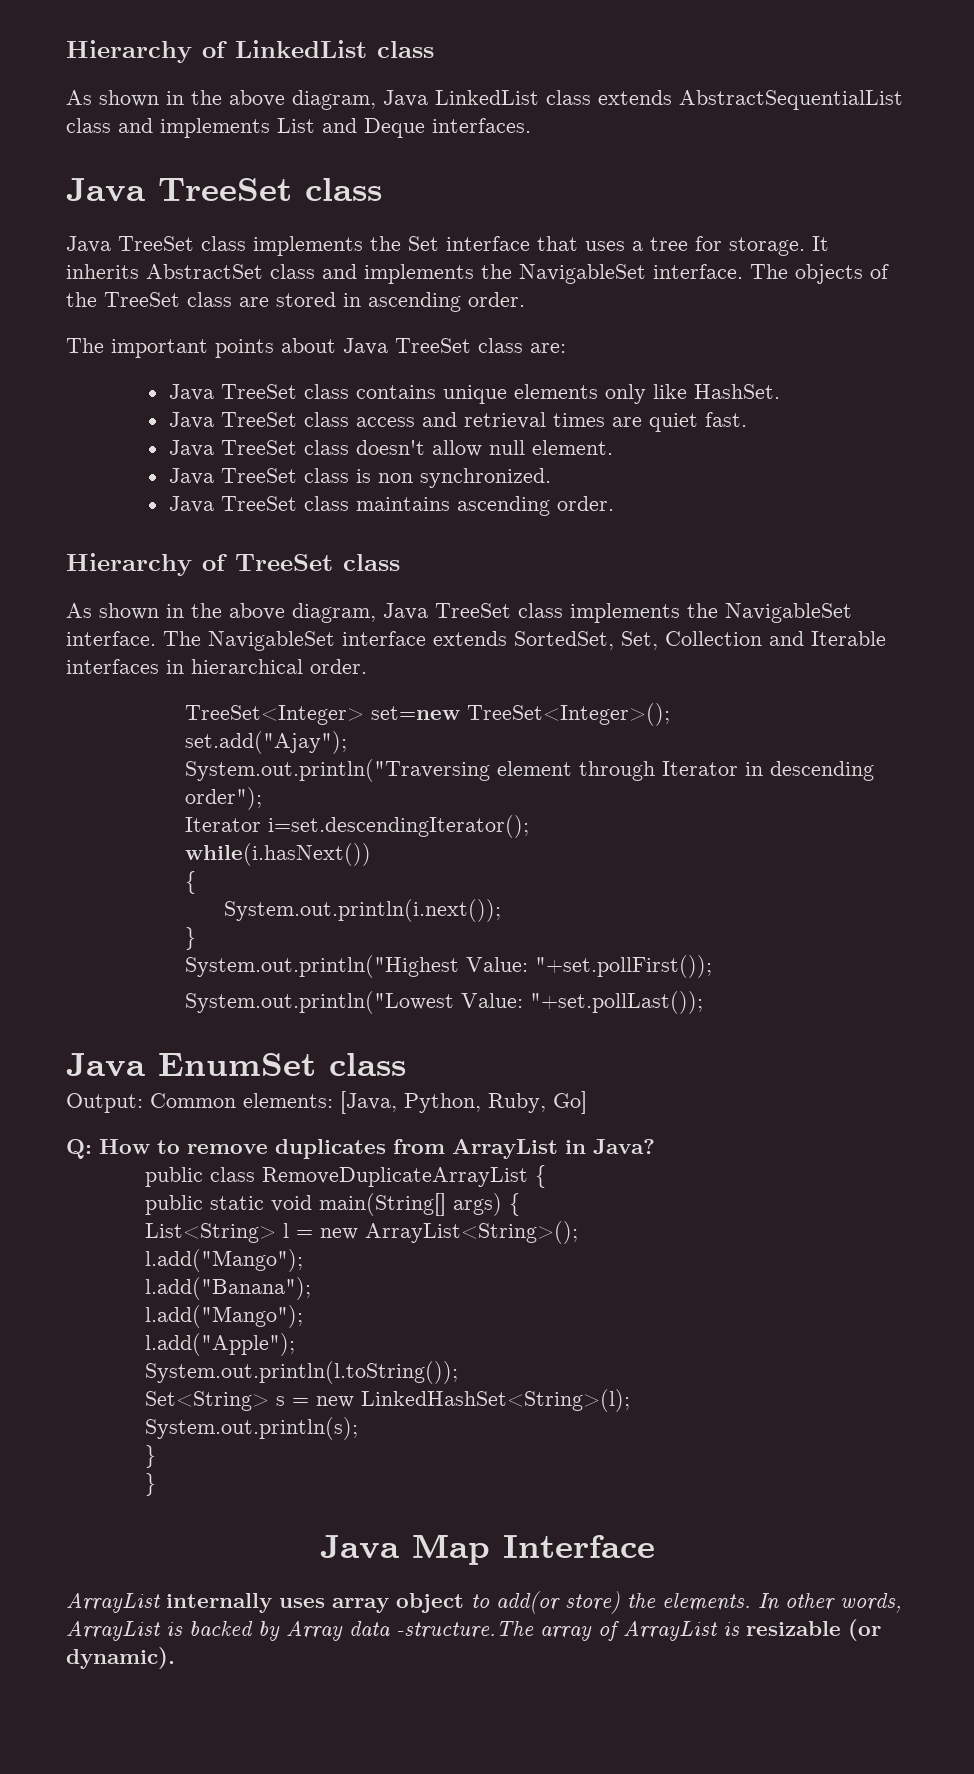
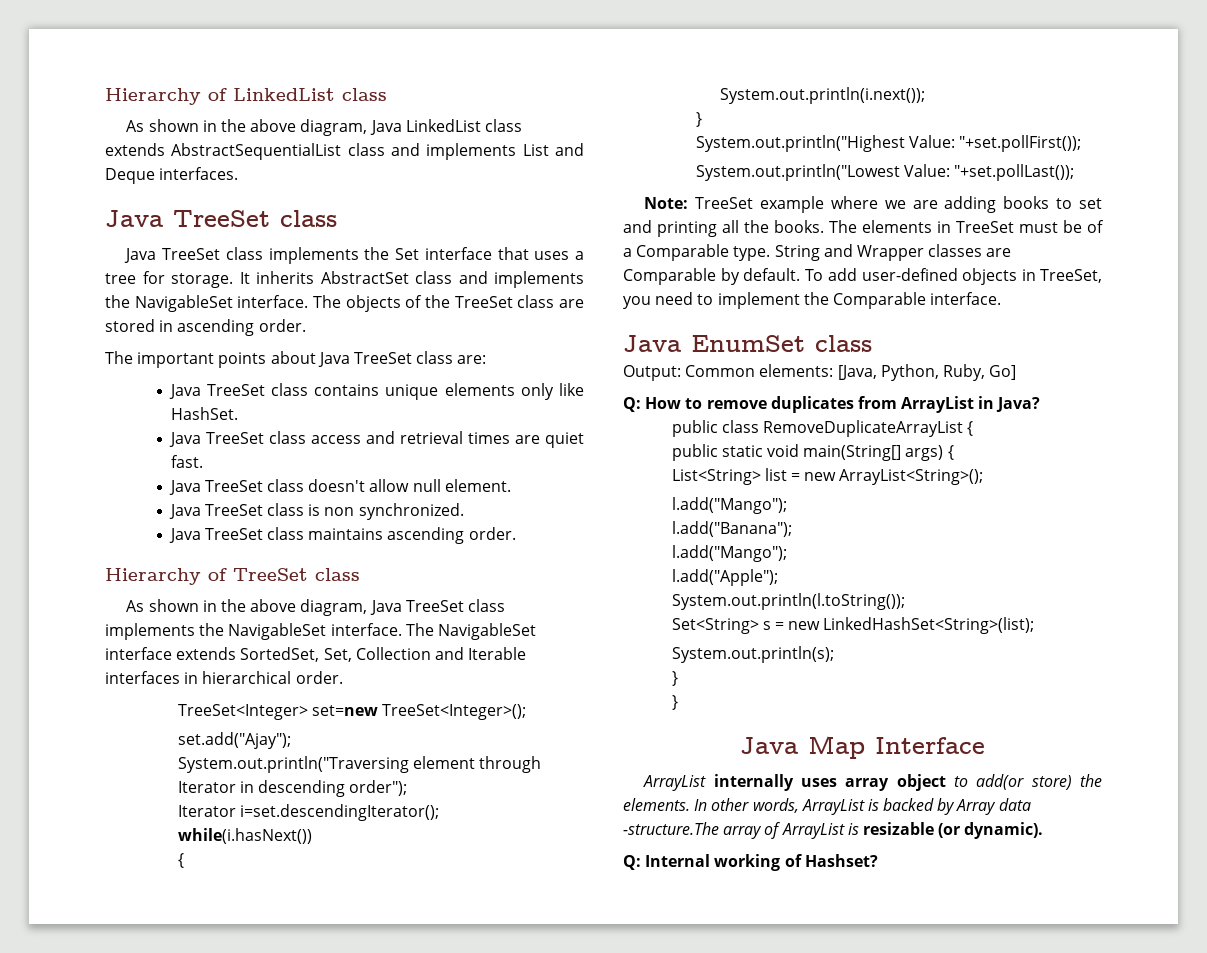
+ Note: TreeSet example where we are adding books to set and printing all the books. The elements in TreeSet must be of a Comparable type. String and Wrapper classes are Comparable by default. To add user-defined objects in TreeSet, you need to implement the Comparable interface.
- List<String> l = new ArrayList<String>();
+ List<String> list = new ArrayList<String>();
- Set<String> s = new LinkedHashSet<String>(l);
+ Set<String> s = new LinkedHashSet<String>(list);
+ Q: Internal working of Hashset?

